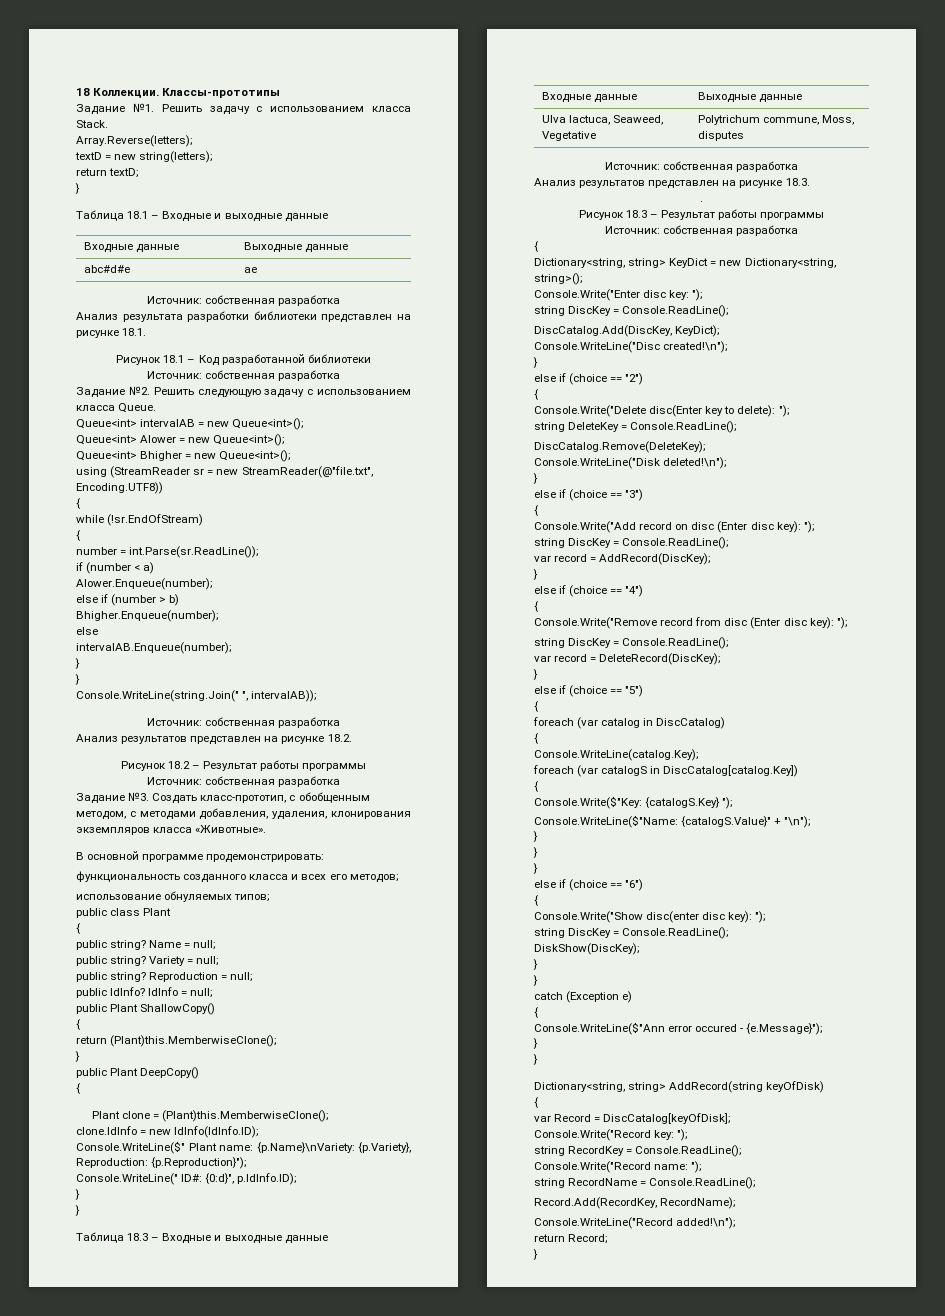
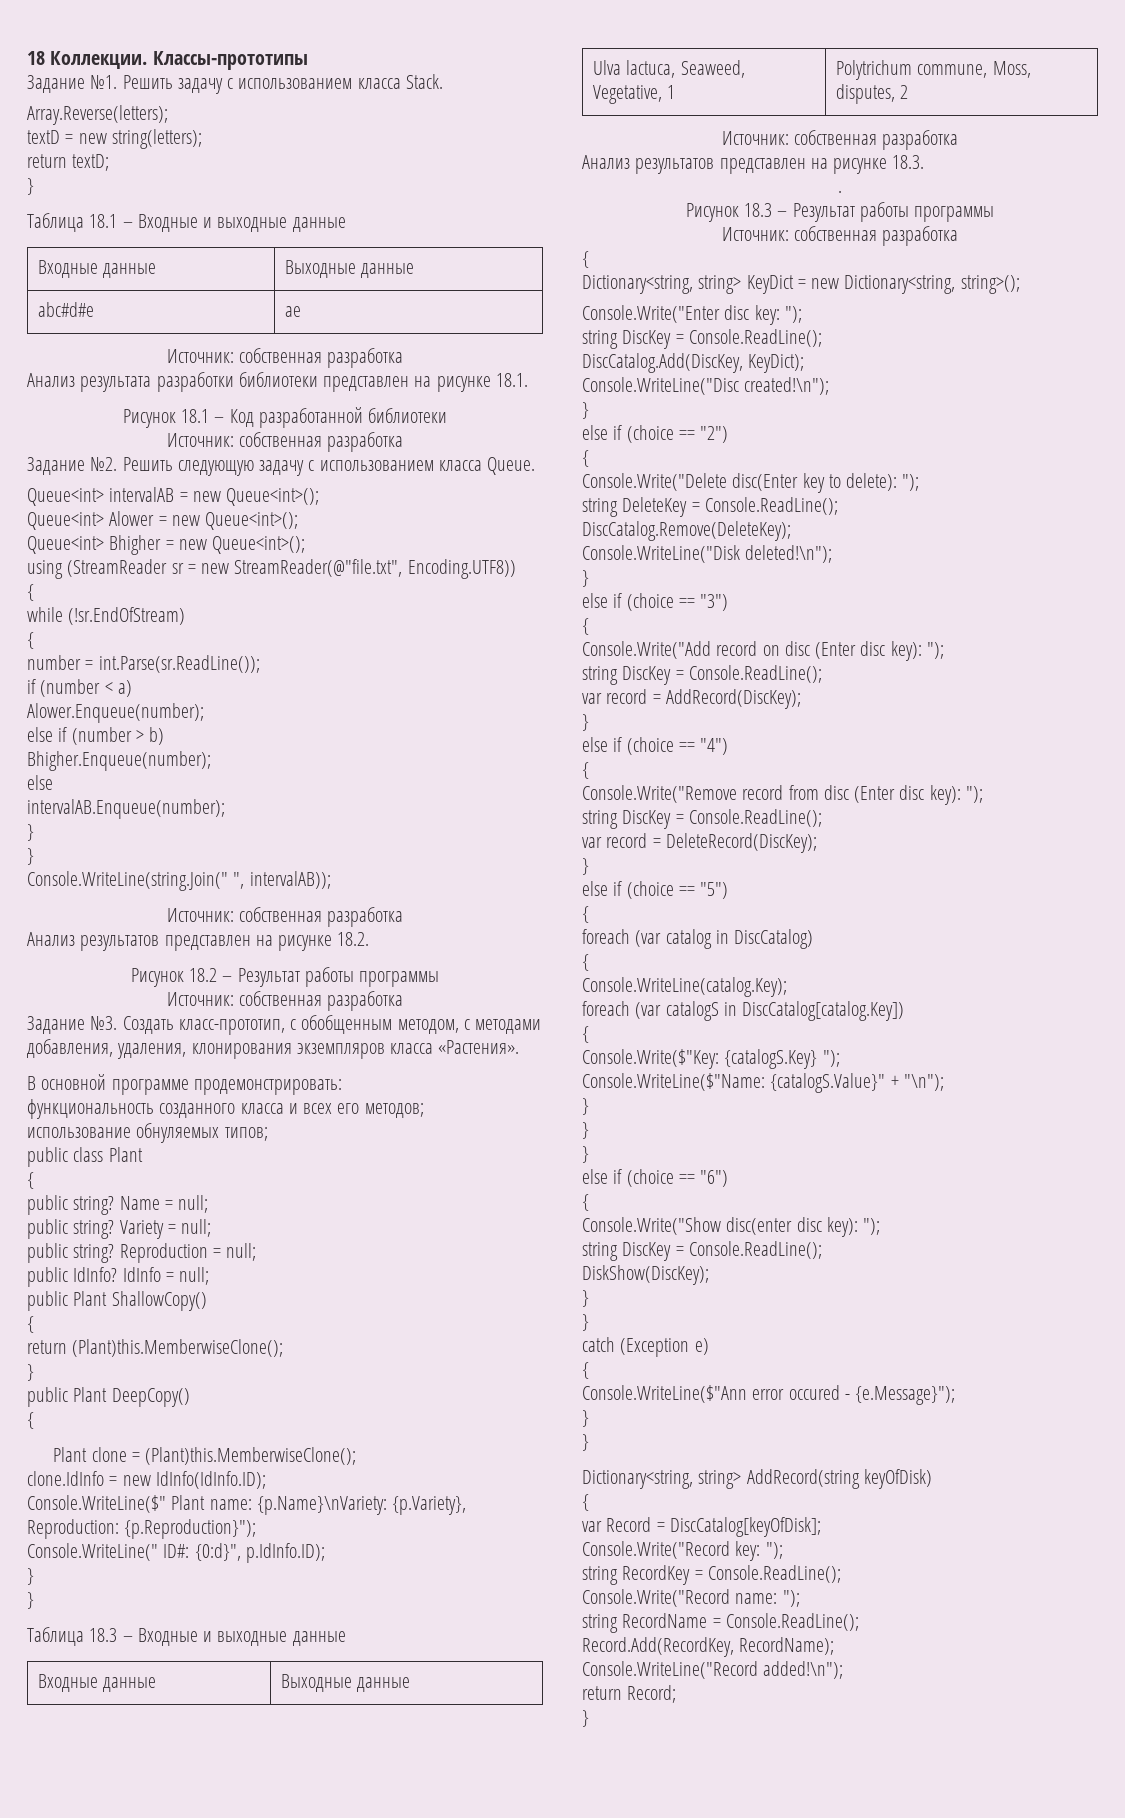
- Создать класс-прототип, с обобщенным методом, с методами добавления, удаления, клонирования экземпляров класса «Животные».
+ Создать класс-прототип, с обобщенным методом, с методами добавления, удаления, клонирования экземпляров класса «Растения».
- Ulva lactuca, Seaweed, Vegetative | Polytrichum commune, Moss, disputes
+ Ulva lactuca, Seaweed, Vegetative, 1 | Polytrichum commune, Moss, disputes, 2

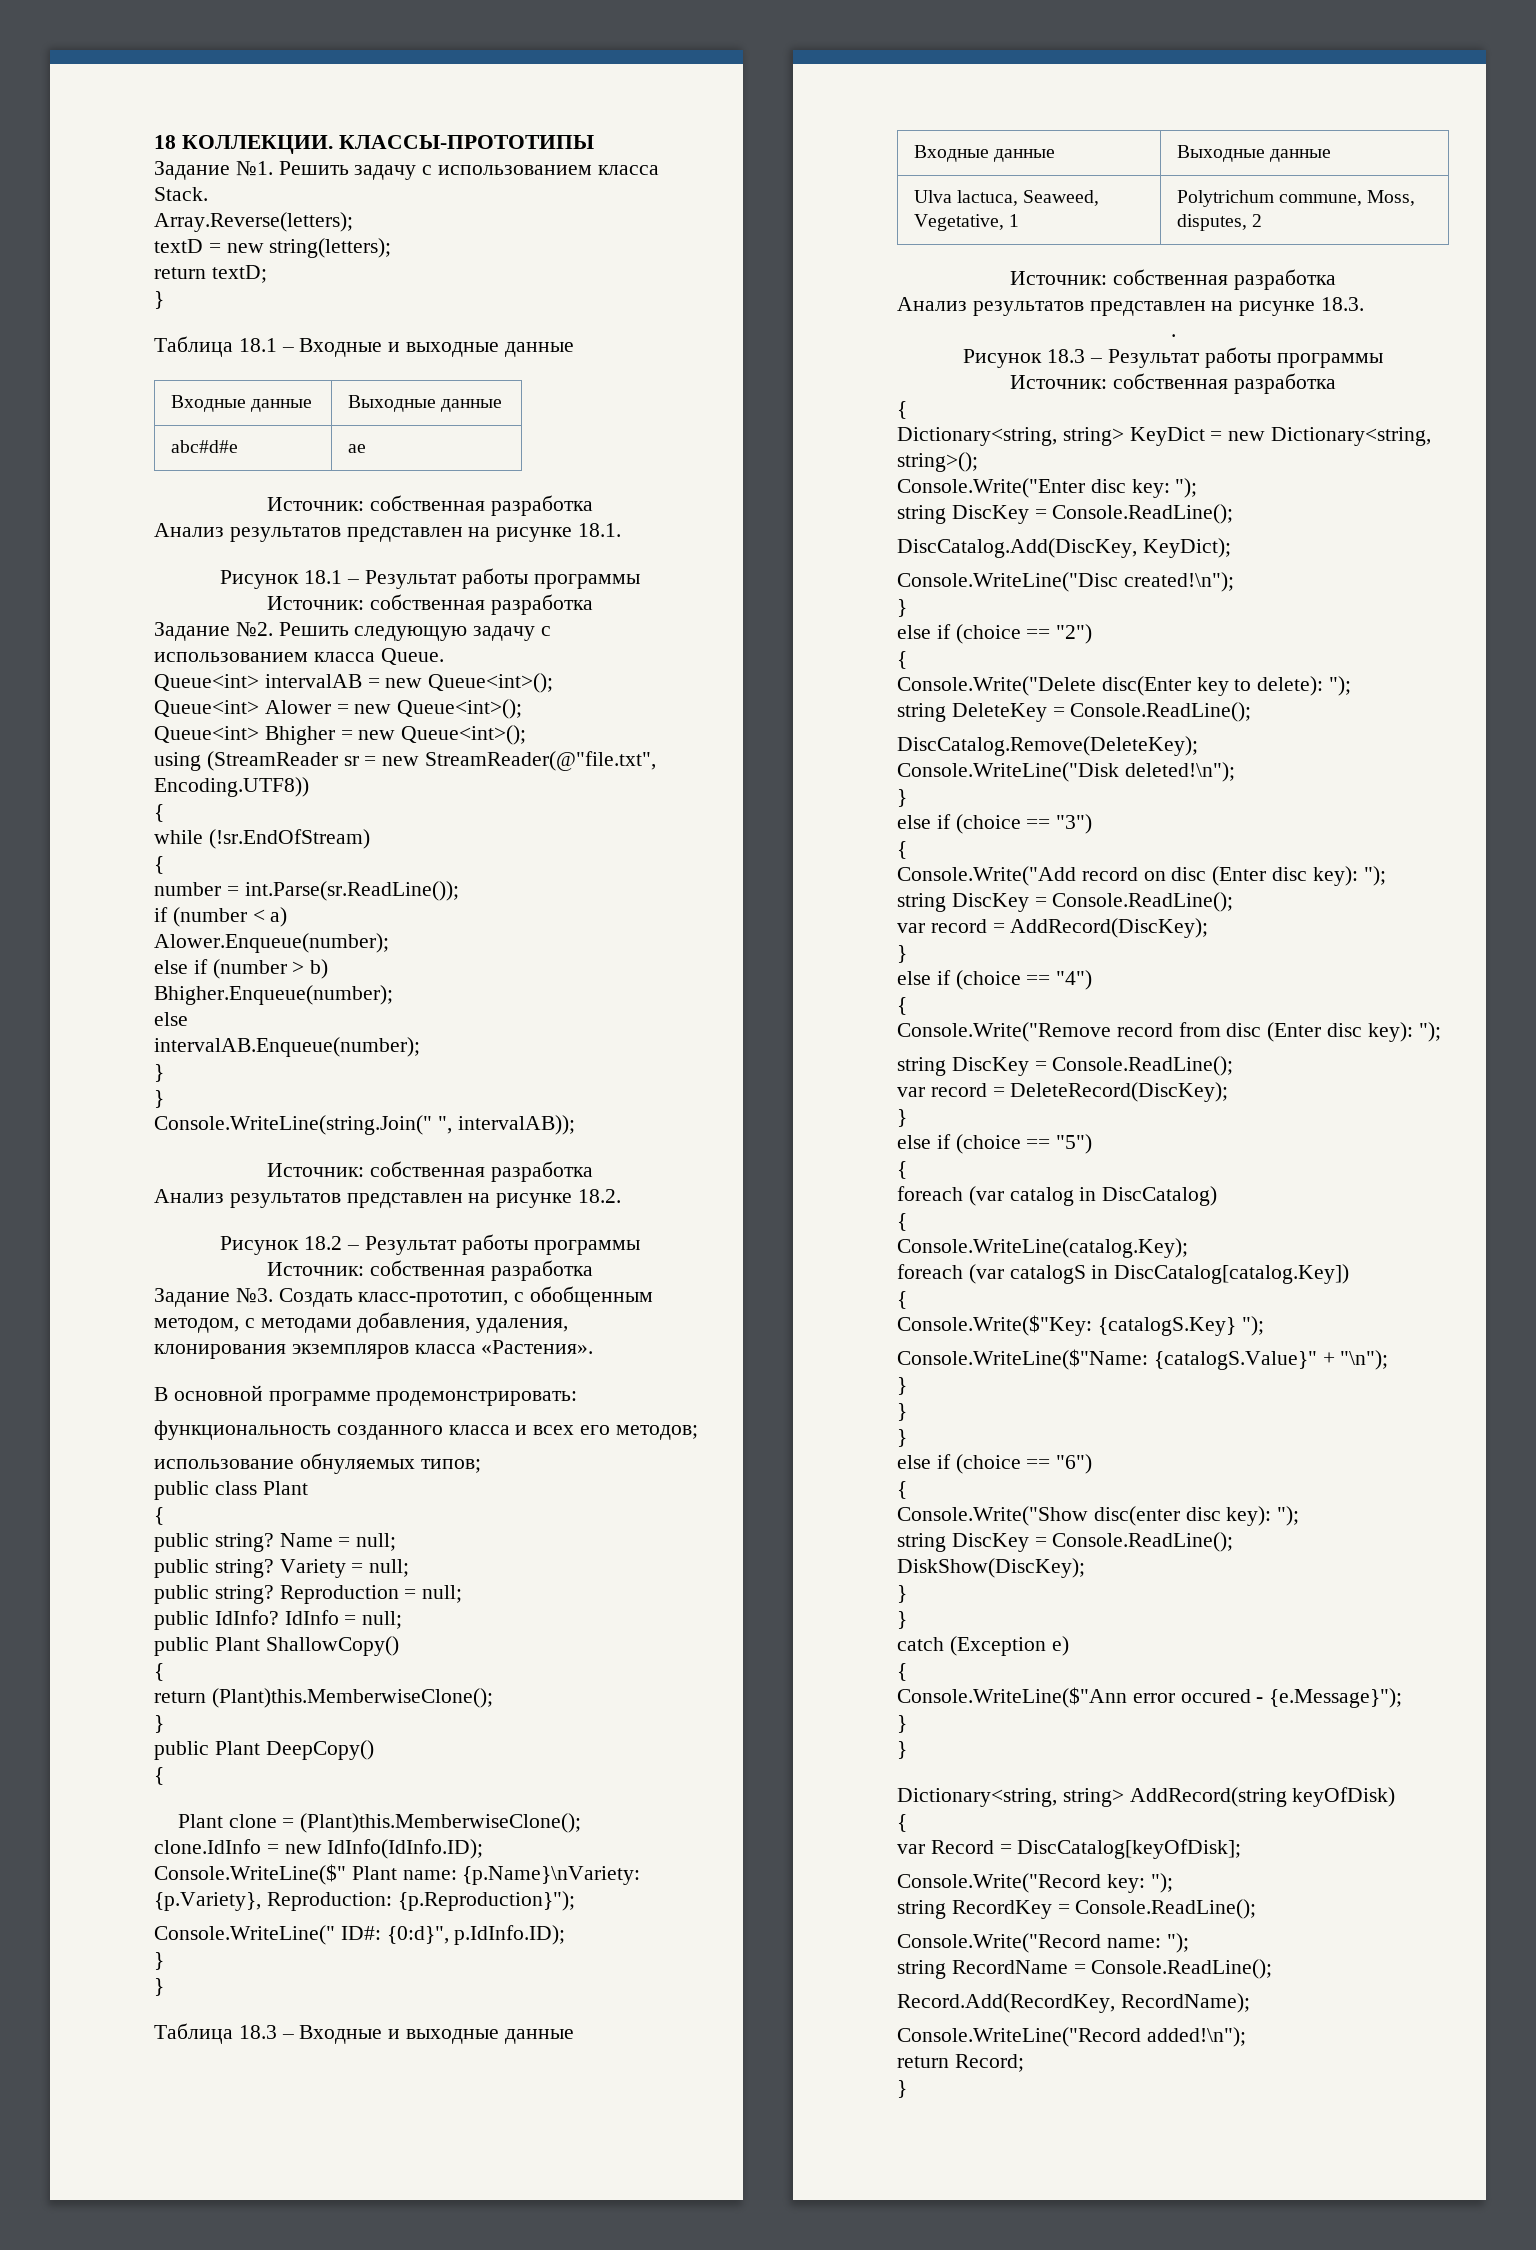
- 18 Коллекции. Классы-прототипы
+ 18 КОЛЛЕКЦИИ. КЛАССЫ-ПРОТОТИПЫ
- Анализ результата разработки библиотеки представлен на рисунке 18.1.
+ Анализ результатов представлен на рисунке 18.1.
- Рисунок 18.1 – Код разработанной библиотеки
+ Рисунок 18.1 – Результат работы программы

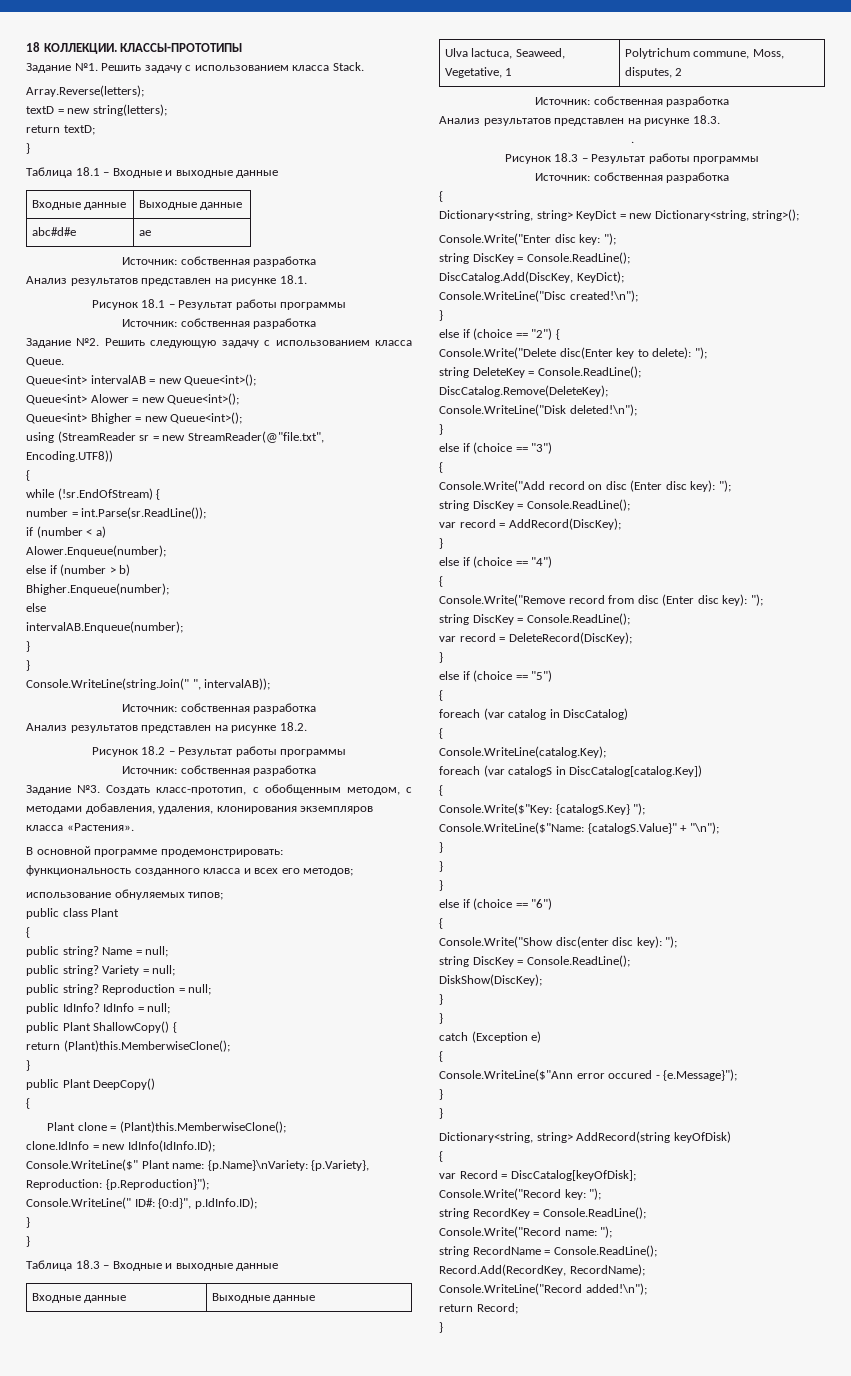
- while (!sr.EndOfStream)
- {
+ while (!sr.EndOfStream) {
- public Plant ShallowCopy()
- {
+ public Plant ShallowCopy() {
- else if (choice == "2")
- {
+ else if (choice == "2") {

